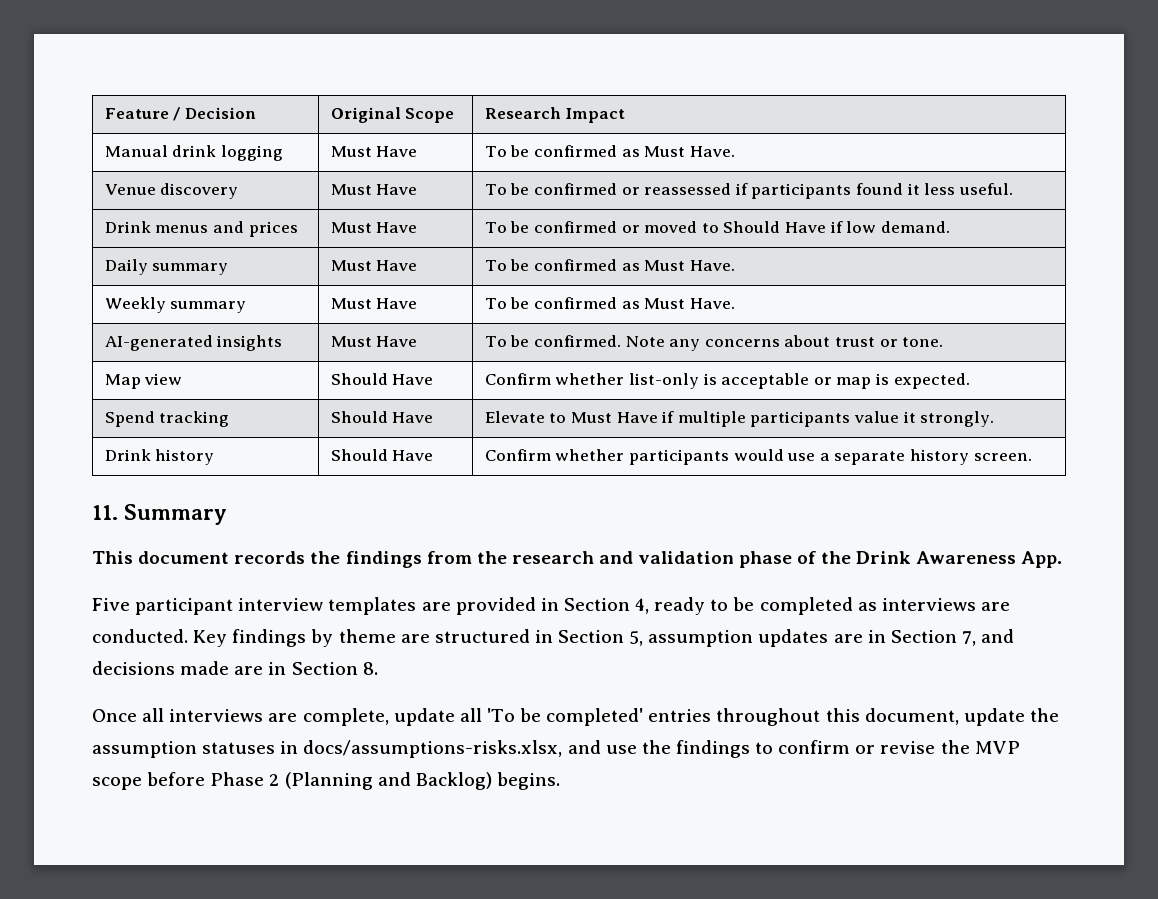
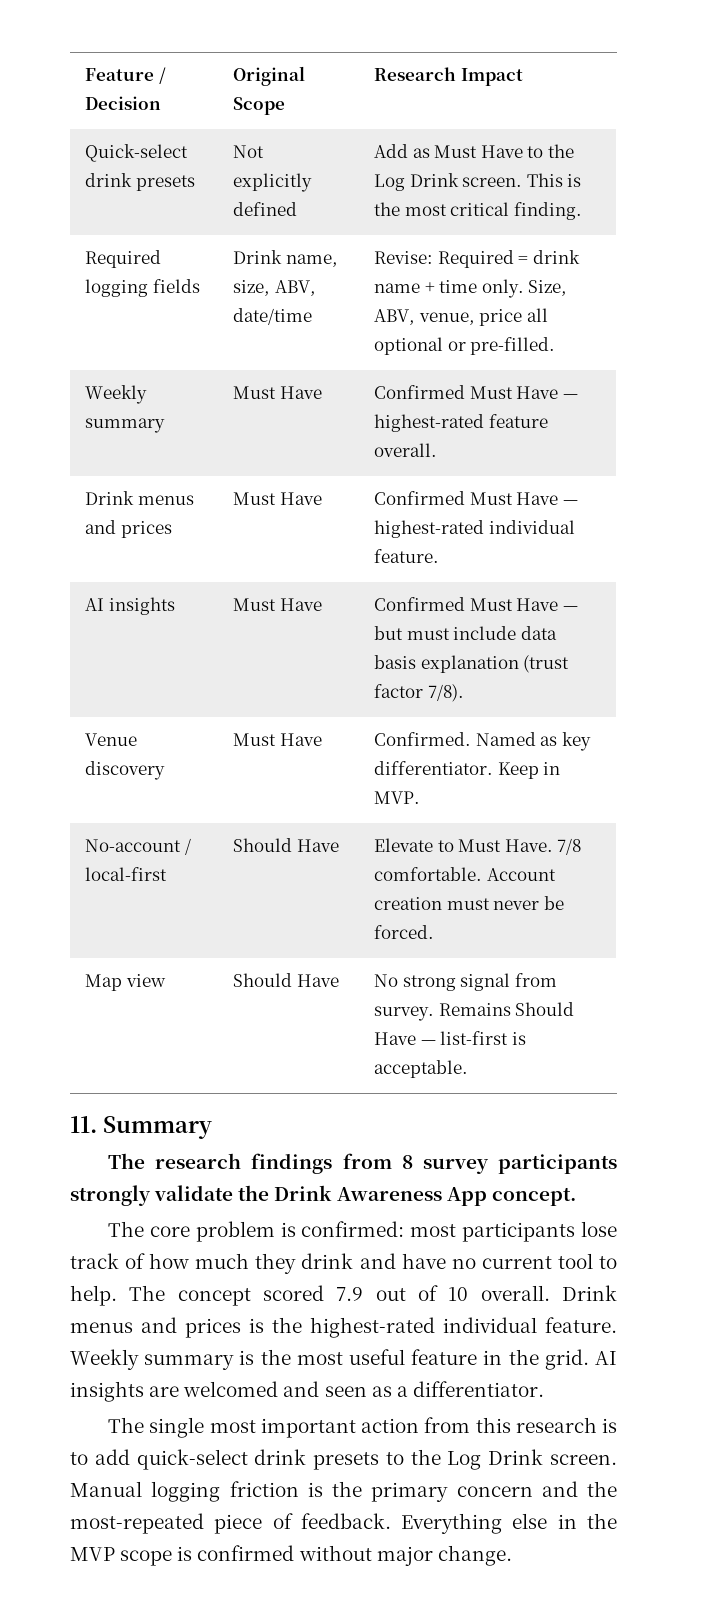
- Manual drink logging | Must Have | To be confirmed as Must Have.
- Venue discovery | Must Have | To be confirmed or reassessed if participants found it less useful.
+ Quick-select drink presets | Not explicitly defined | Add as Must Have to the Log Drink screen. This is the most critical finding.
+ Required logging fields | Drink name, size, ABV, date/time | Revise: Required = drink name + time only. Size, ABV, venue, price all optional or pre-filled.
+ Weekly summary | Must Have | Confirmed Must Have — highest-rated feature overall.
- Drink menus and prices | Must Have | To be confirmed or moved to Should Have if low demand.
- Daily summary | Must Have | To be confirmed as Must Have.
- Weekly summary | Must Have | To be confirmed as Must Have.
- AI-generated insights | Must Have | To be confirmed. Note any concerns about trust or tone.
- Map view | Should Have | Confirm whether list-only is acceptable or map is expected.
- Spend tracking | Should Have | Elevate to Must Have if multiple participants value it strongly.
- Drink history | Should Have | Confirm whether participants would use a separate history screen.
+ Drink menus and prices | Must Have | Confirmed Must Have — highest-rated individual feature.
+ AI insights | Must Have | Confirmed Must Have — but must include data basis explanation (trust factor 7/8).
+ Venue discovery | Must Have | Confirmed. Named as key differentiator. Keep in MVP.
+ No-account / local-first | Should Have | Elevate to Must Have. 7/8 comfortable. Account creation must never be forced.
+ Map view | Should Have | No strong signal from survey. Remains Should Have — list-first is acceptable.
  11. Summary
- This document records the findings from the research and validation phase of the Drink Awareness App.
- Five participant interview templates are provided in Section 4, ready to be completed as interviews are conducted. Key findings by theme are structured in Section 5, assumption updates are in Section 7, and decisions made are in Section 8.
- Once all interviews are complete, update all 'To be completed' entries throughout this document, update the assumption statuses in docs/assumptions-risks.xlsx, and use the findings to confirm or revise the MVP scope before Phase 2 (Planning and Backlog) begins.
+ The research findings from 8 survey participants strongly validate the Drink Awareness App concept.
+ The core problem is confirmed: most participants lose track of how much they drink and have no current tool to help. The concept scored 7.9 out of 10 overall. Drink menus and prices is the highest-rated individual feature. Weekly summary is the most useful feature in the grid. AI insights are welcomed and seen as a differentiator.
+ The single most important action from this research is to add quick-select drink presets to the Log Drink screen. Manual logging friction is the primary concern and the most-repeated piece of feedback. Everything else in the MVP scope is confirmed without major change.

